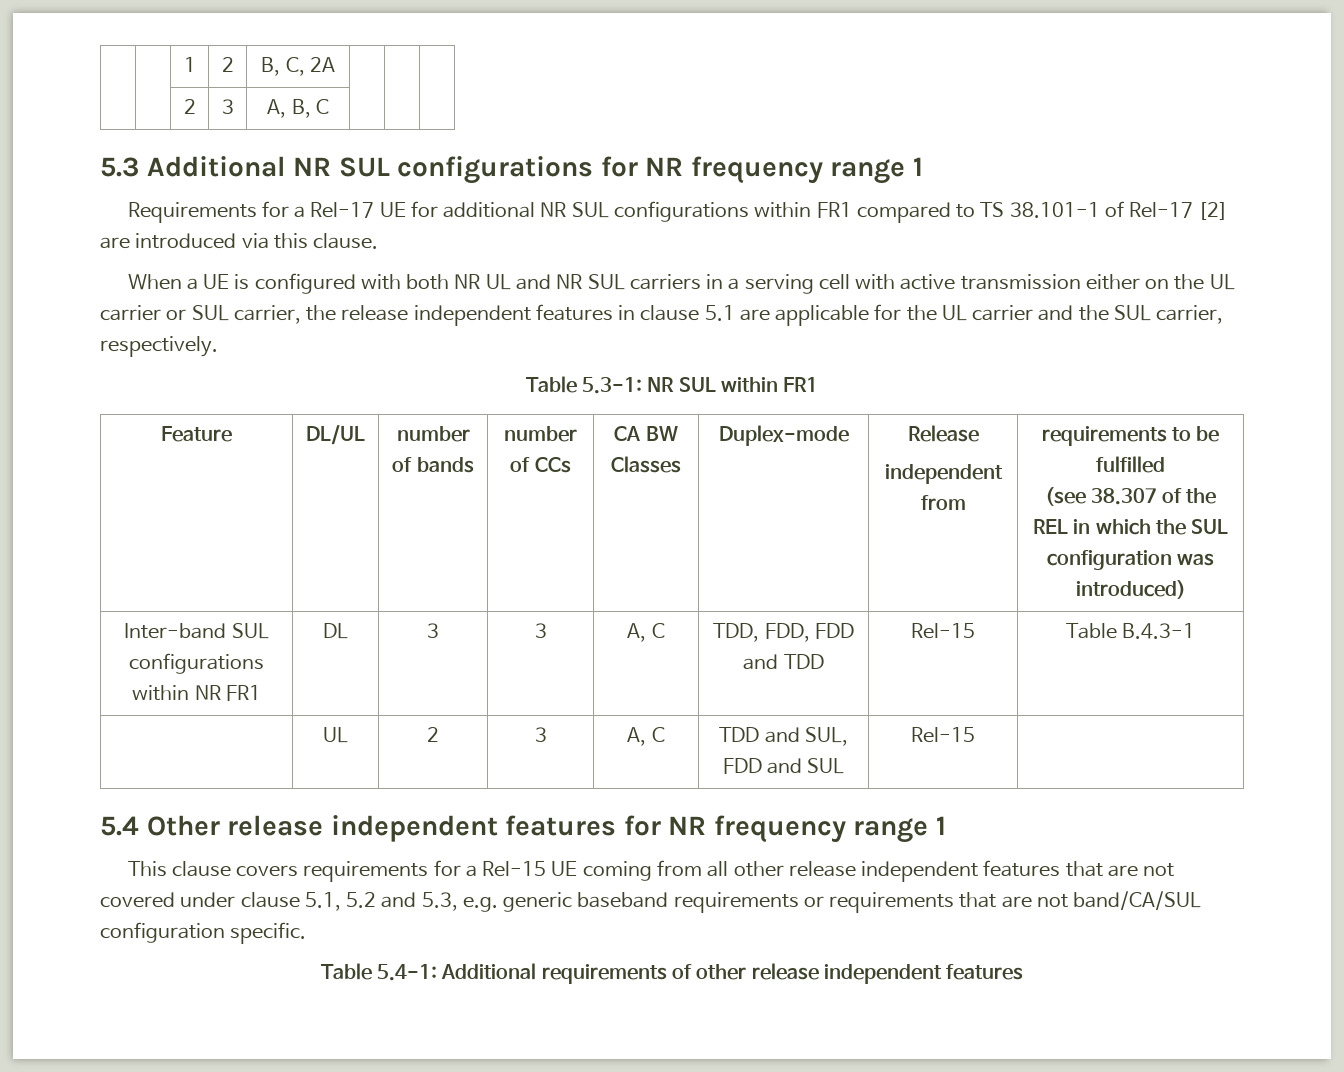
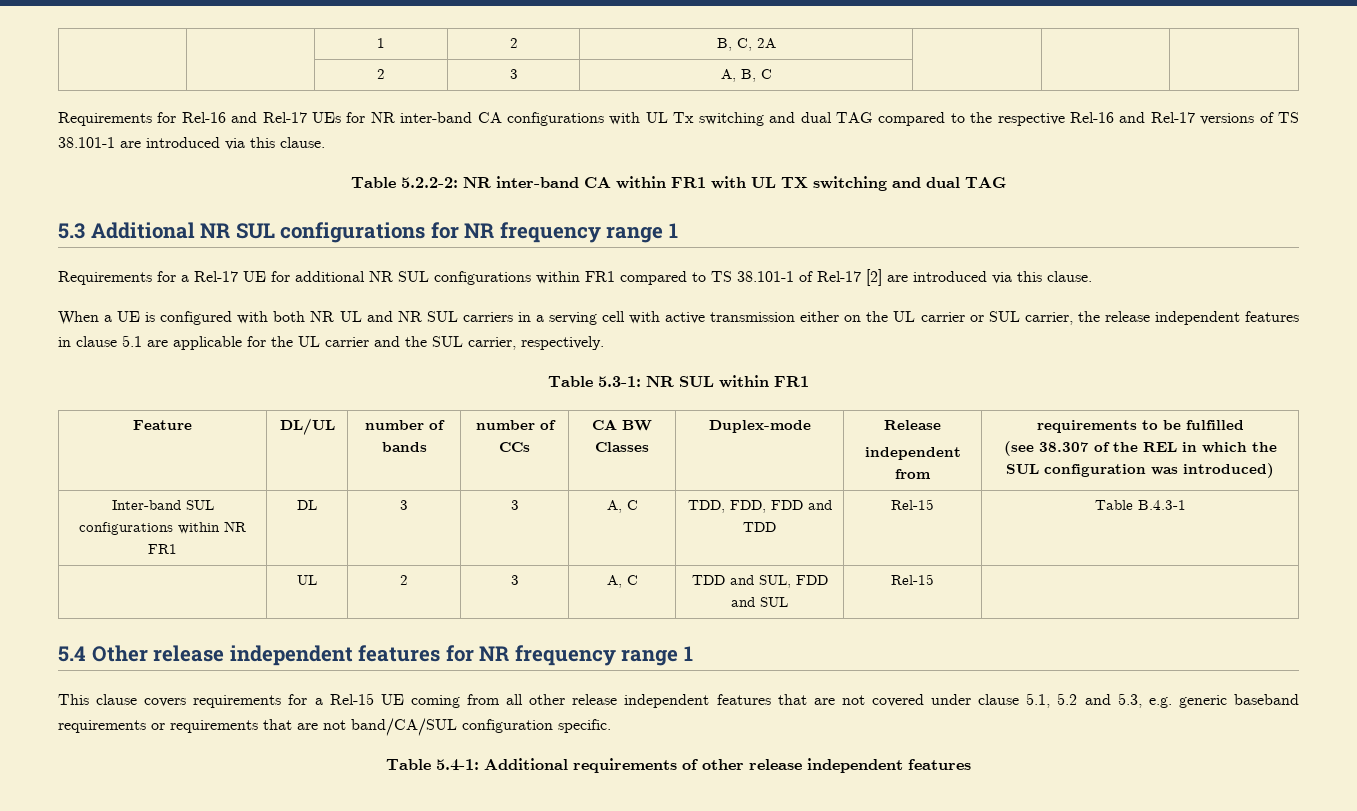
+ Requirements for Rel-16 and Rel-17 UEs for NR inter-band CA configurations with UL Tx switching and dual TAG compared to the respective Rel-16 and Rel-17 versions of TS 38.101-1 are introduced via this clause.
+ Table 5.2.2-2: NR inter-band CA within FR1 with UL TX switching and dual TAG

